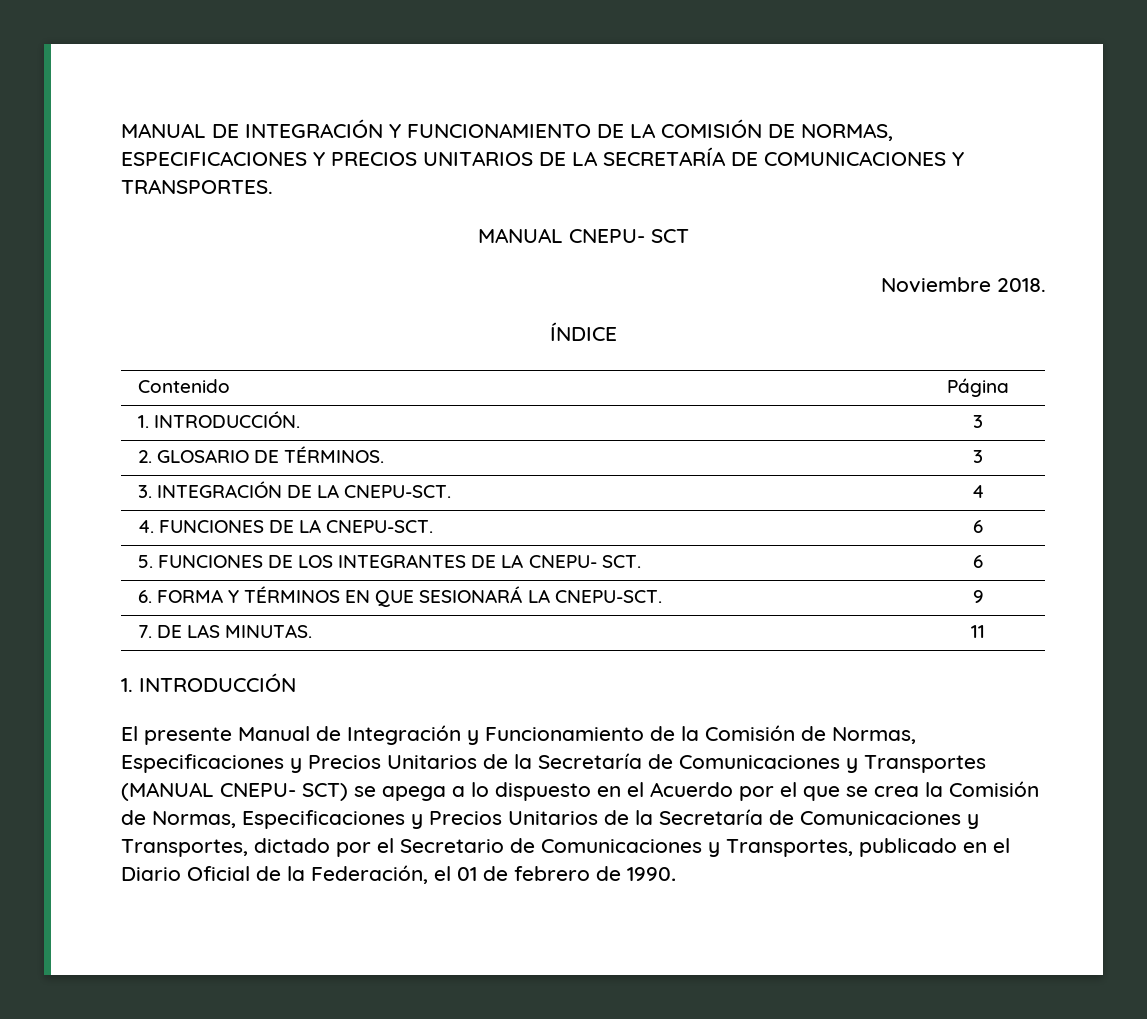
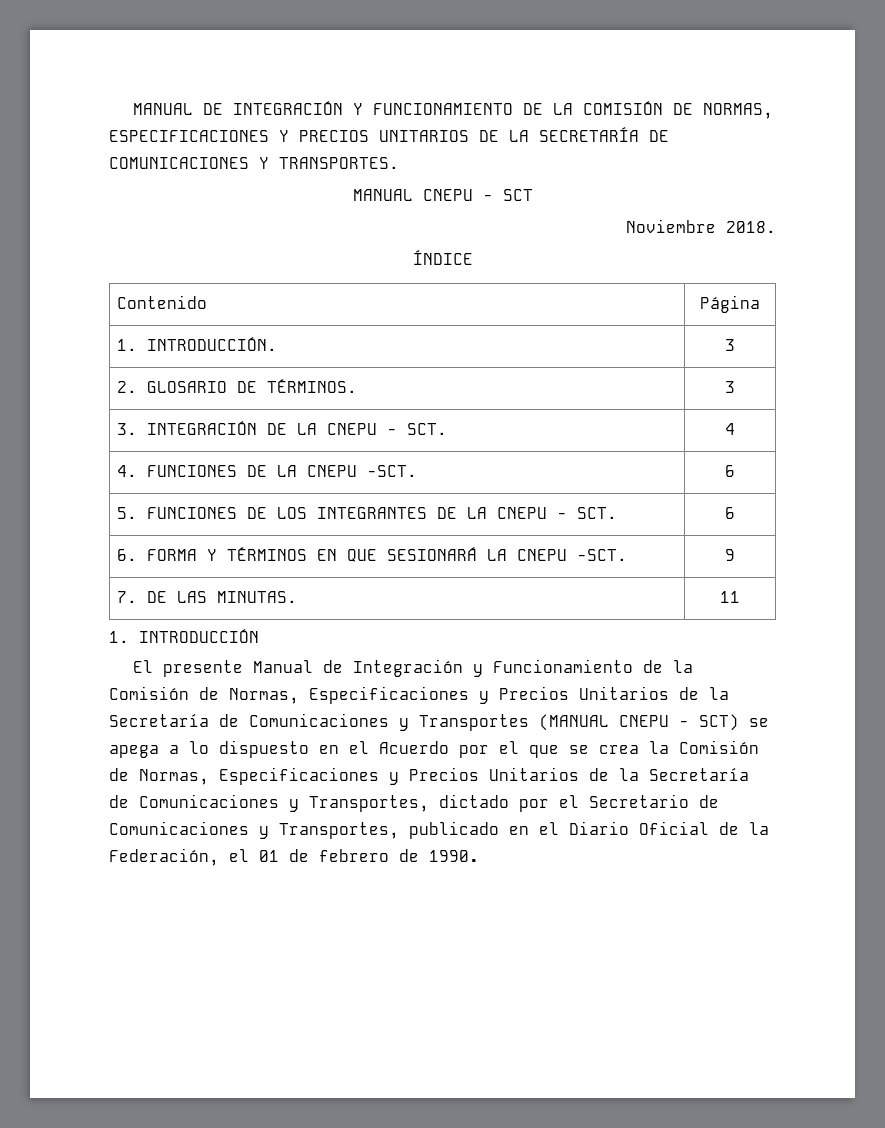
- MANUAL CNEPU- SCT
+ MANUAL CNEPU - SCT
- 3. INTEGRACIÓN DE LA CNEPU-SCT. | 4
+ 3. INTEGRACIÓN DE LA CNEPU - SCT. | 4
- 4. FUNCIONES DE LA CNEPU-SCT. | 6
+ 4. FUNCIONES DE LA CNEPU -SCT. | 6
- 5. FUNCIONES DE LOS INTEGRANTES DE LA CNEPU- SCT. | 6
+ 5. FUNCIONES DE LOS INTEGRANTES DE LA CNEPU - SCT. | 6
- 6. FORMA Y TÉRMINOS EN QUE SESIONARÁ LA CNEPU-SCT. | 9
+ 6. FORMA Y TÉRMINOS EN QUE SESIONARÁ LA CNEPU -SCT. | 9
- El presente Manual de Integración y Funcionamiento de la Comisión de Normas, Especificaciones y Precios Unitarios de la Secretaría de Comunicaciones y Transportes (MANUAL CNEPU- SCT) se apega a lo dispuesto en el Acuerdo por el que se crea la Comisión de Normas, Especificaciones y Precios Unitarios de la Secretaría de Comunicaciones y Transportes, dictado por el Secretario de Comunicaciones y Transportes, publicado en el Diario Oficial de la Federación, el 01 de febrero de 1990.
+ El presente Manual de Integración y Funcionamiento de la Comisión de Normas, Especificaciones y Precios Unitarios de la Secretaría de Comunicaciones y Transportes (MANUAL CNEPU - SCT) se apega a lo dispuesto en el Acuerdo por el que se crea la Comisión de Normas, Especificaciones y Precios Unitarios de la Secretaría de Comunicaciones y Transportes, dictado por el Secretario de Comunicaciones y Transportes, publicado en el Diario Oficial de la Federación, el 01 de febrero de 1990.

